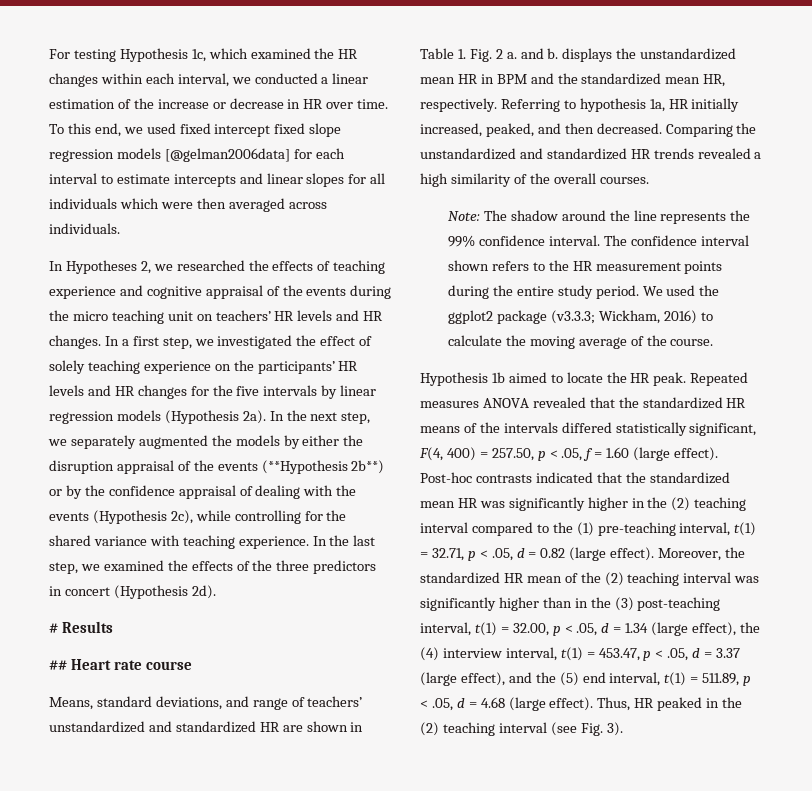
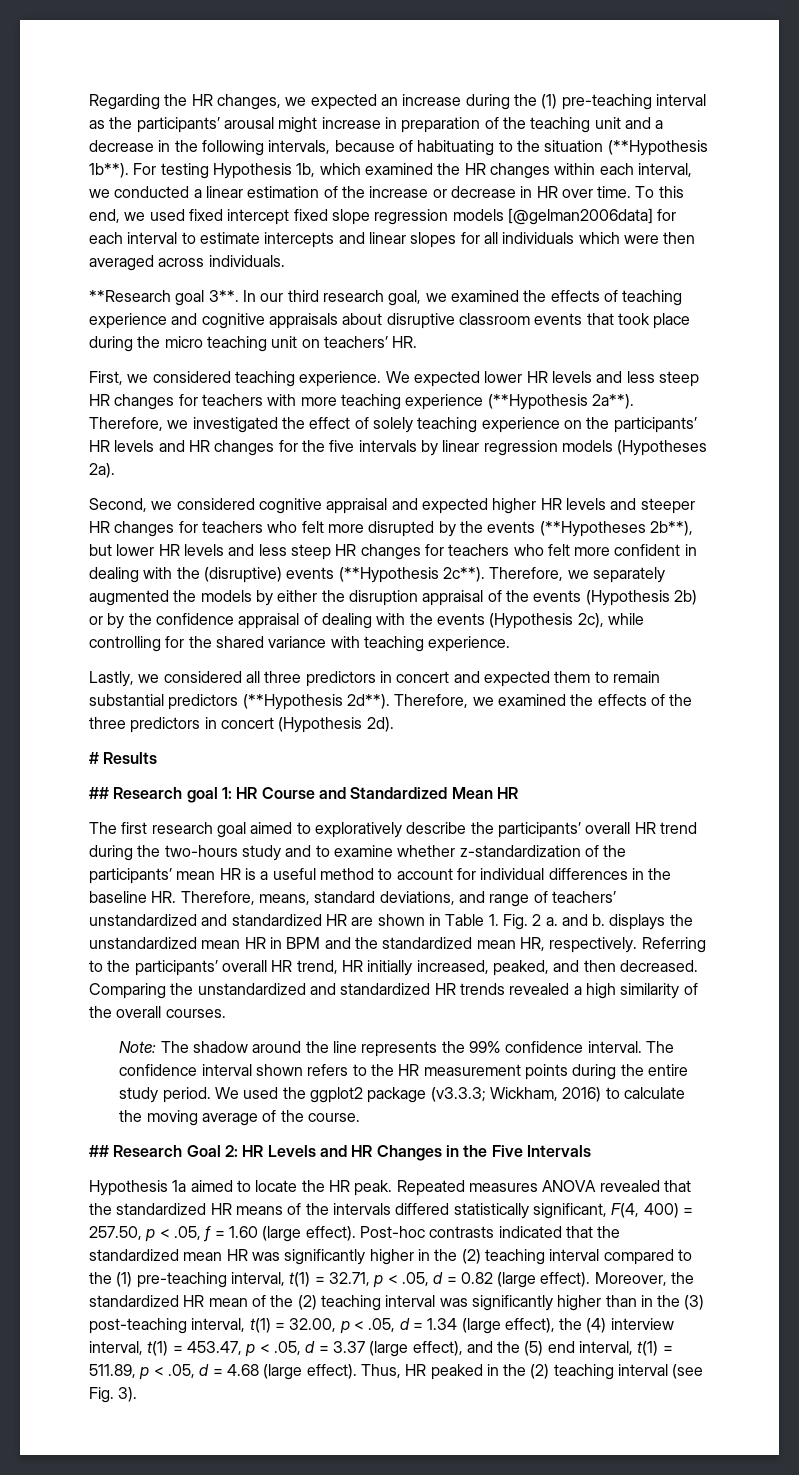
+ Regarding the HR changes, we expected an increase during the (1) pre-teaching interval as the participants’ arousal might increase in preparation of the teaching unit and a decrease in the following intervals, because of habituating to the situation (**Hypothesis 1b**).
- For testing Hypothesis 1c, which examined the HR changes within each interval, we conducted a linear estimation of the increase or decrease in HR over time.
+ For testing Hypothesis 1b, which examined the HR changes within each interval, we conducted a linear estimation of the increase or decrease in HR over time.
- In Hypotheses 2, we researched the effects of teaching experience and cognitive appraisal of the events during the micro teaching unit on teachers’ HR levels and HR changes. In a first step, we investigated the effect of solely teaching experience on the participants’ HR levels and HR changes for the five intervals by linear regression models (Hypothesis 2a). In the next step, we separately augmented the models by either the disruption appraisal of the events (**Hypothesis 2b**) or by the confidence appraisal of dealing with the events (Hypothesis 2c), while controlling for the shared variance with teaching experience. In the last step, we examined the effects of the three predictors in concert (Hypothesis 2d).
+ **Research goal 3**. In our third research goal, we examined the effects of teaching experience and cognitive appraisals about disruptive classroom events that took place during the micro teaching unit on teachers’ HR.
+ First, we considered teaching experience. We expected lower HR levels and less steep HR changes for teachers with more teaching experience (**Hypothesis 2a**). Therefore, we investigated the effect of solely teaching experience on the participants’ HR levels and HR changes for the five intervals by linear regression models (Hypotheses 2a).
+ Second, we considered cognitive appraisal and expected higher HR levels and steeper HR changes for teachers who felt more disrupted by the events (**Hypotheses 2b**), but lower HR levels and less steep HR changes for teachers who felt more confident in dealing with the (disruptive) events (**Hypothesis 2c**). Therefore, we separately augmented the models by either the disruption appraisal of the events (Hypothesis 2b) or by the confidence appraisal of dealing with the events (Hypothesis 2c), while controlling for the shared variance with teaching experience.
+ Lastly, we considered all three predictors in concert and expected them to remain substantial predictors (**Hypothesis 2d**). Therefore, we examined the effects of the three predictors in concert (Hypothesis 2d).
- ## Heart rate course
- Means, standard deviations, and range of teachers’ unstandardized and standardized HR are shown in Table 1. Fig. 2 a. and b. displays the unstandardized mean HR in BPM and the standardized mean HR, respectively.
+ ## Research goal 1: HR Course and Standardized Mean HR
+ The first research goal aimed to exploratively describe the participants’ overall HR trend during the two-hours study and to examine whether z-standardization of the participants’ mean HR is a useful method to account for individual differences in the baseline HR. Therefore, means, standard deviations, and range of teachers’ unstandardized and standardized HR are shown in Table 1. Fig. 2 a. and b. displays the unstandardized mean HR in BPM and the standardized mean HR, respectively.
- Referring to hypothesis 1a, HR initially increased, peaked, and then decreased.
+ Referring to the participants’ overall HR trend, HR initially increased, peaked, and then decreased.
- Hypothesis 1b aimed to locate the HR peak.
+ ## Research Goal 2: HR Levels and HR Changes in the Five Intervals
+ Hypothesis 1a aimed to locate the HR peak.

